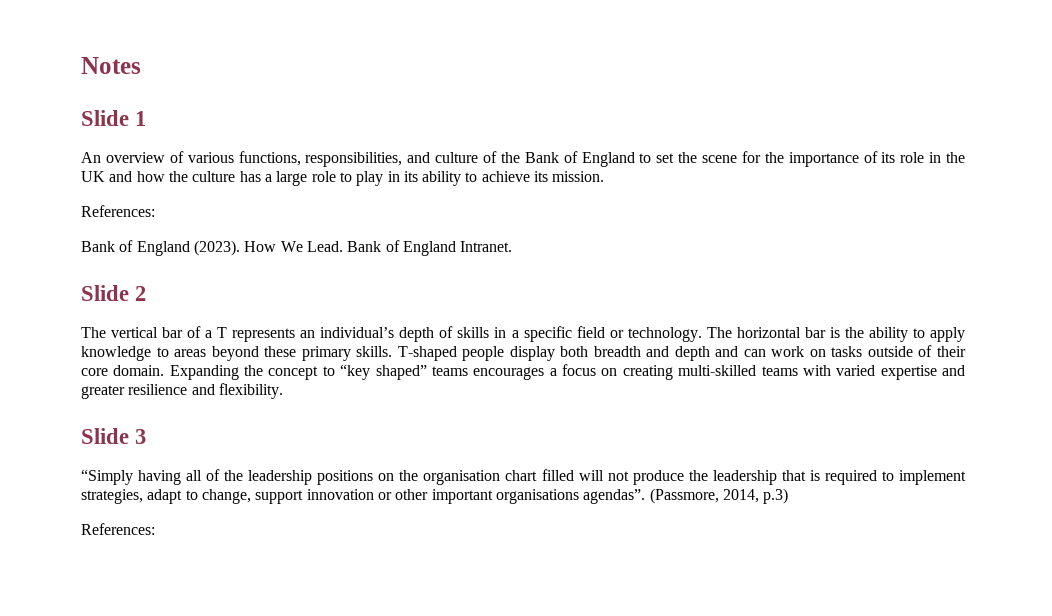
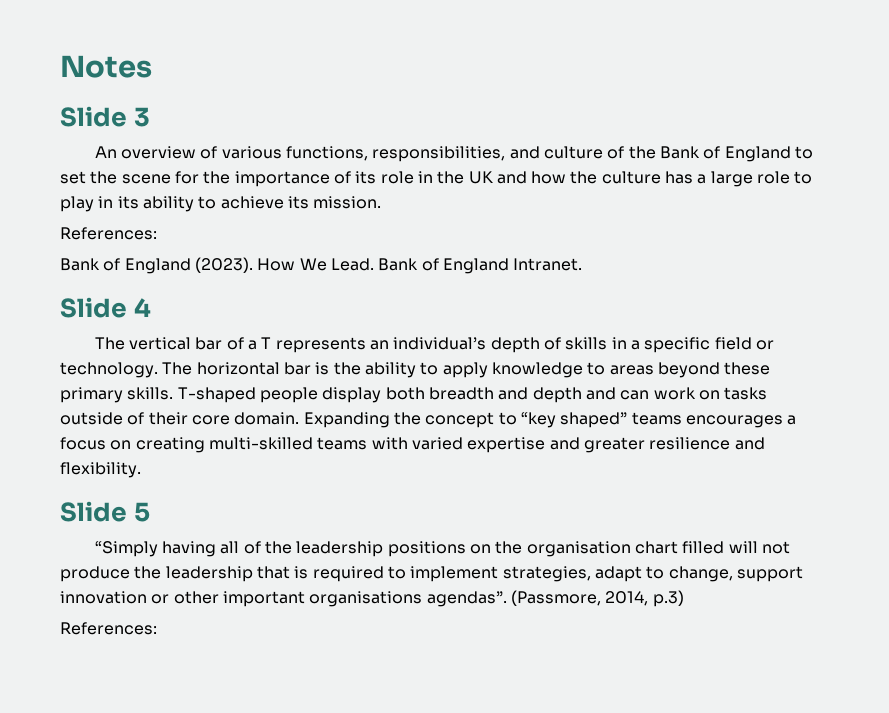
- Slide 1
+ Slide 3
- Slide 2
+ Slide 4
- Slide 3
+ Slide 5

